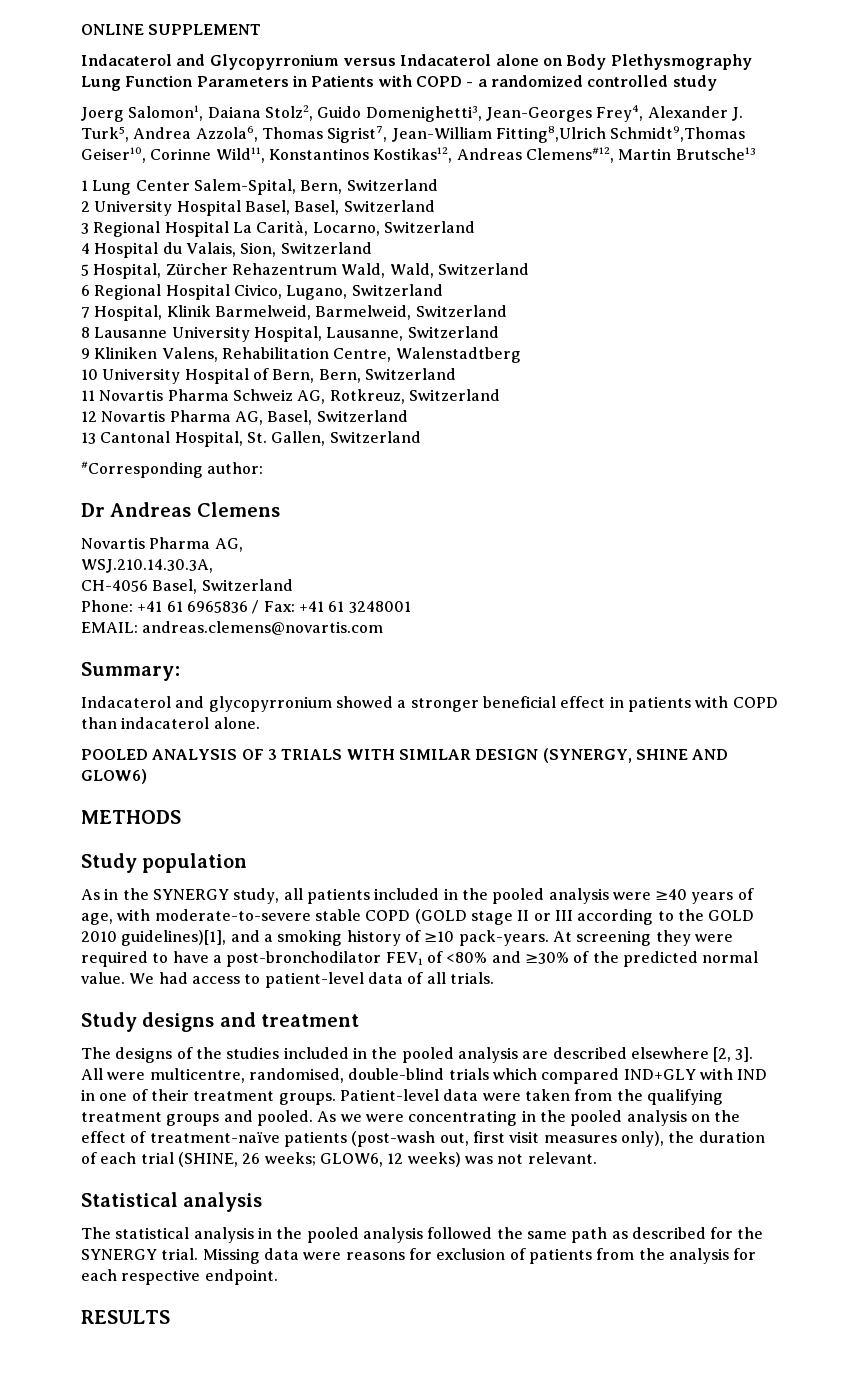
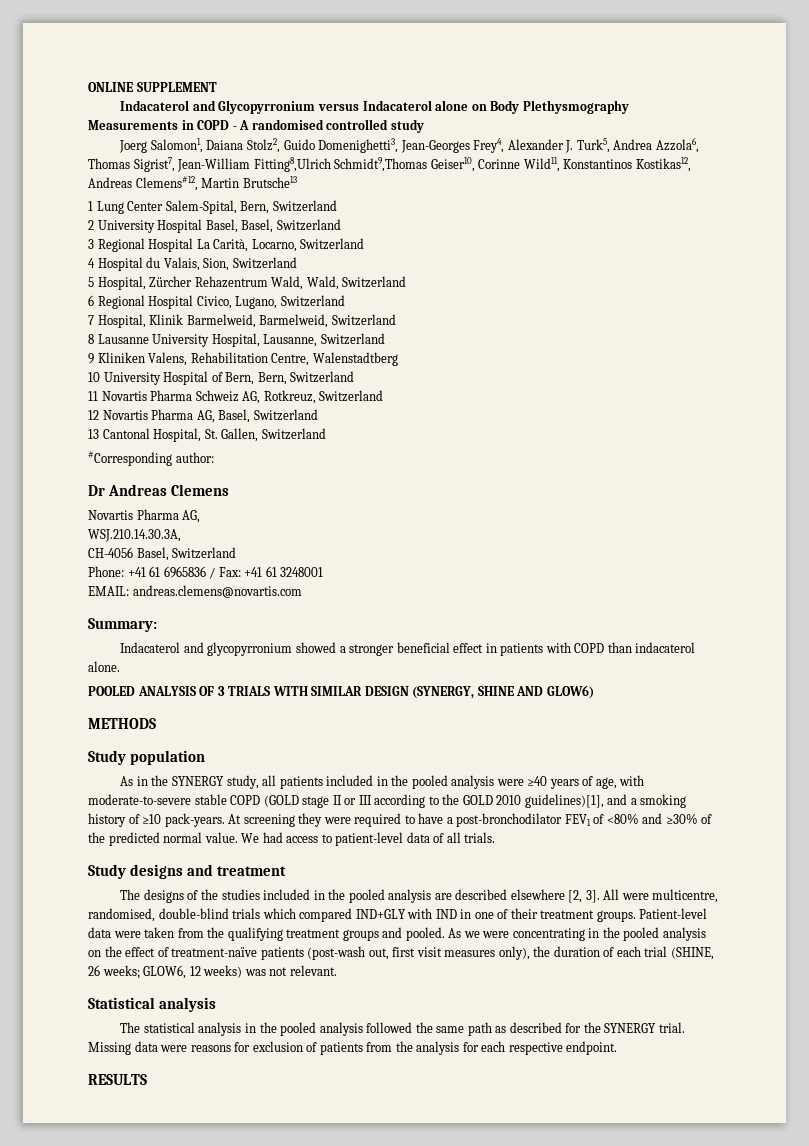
- Indacaterol and Glycopyrronium versus Indacaterol alone on Body Plethysmography Lung Function Parameters in Patients with COPD - a randomized controlled study
+ Indacaterol and Glycopyrronium versus Indacaterol alone on Body Plethysmography Measurements in COPD - A randomised controlled study

